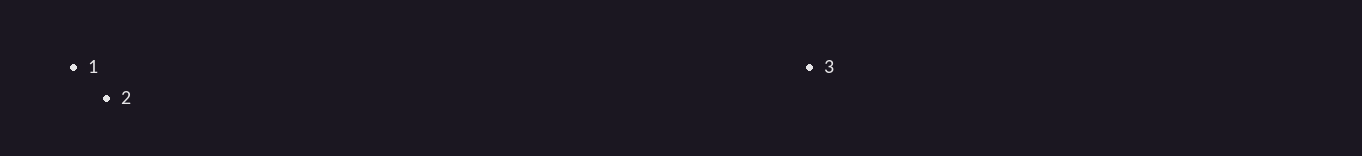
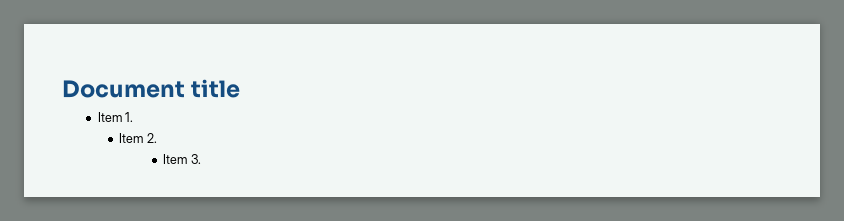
- 1
- 2
- 3
+ Document title
+ Item 1.
+ Item 2.
+ Item 3.

